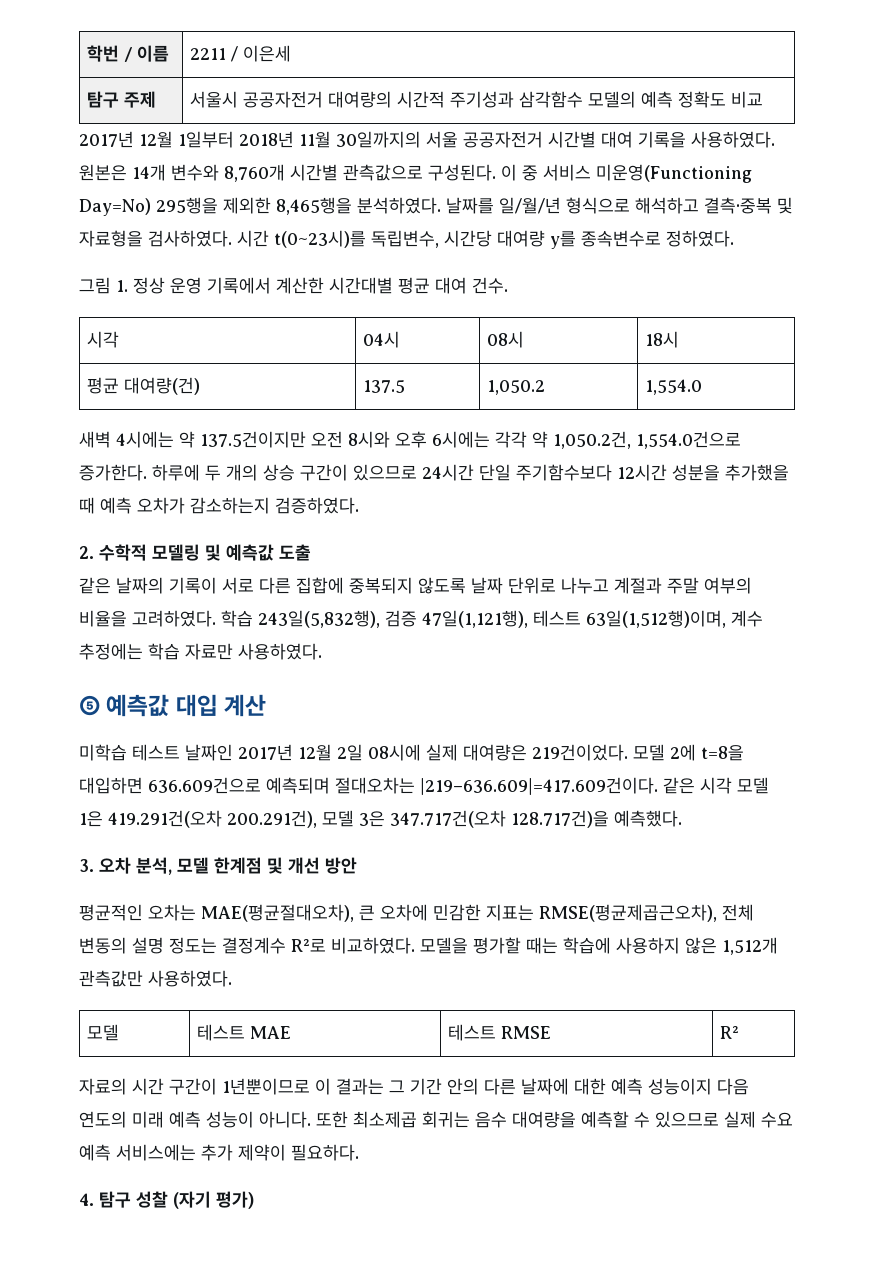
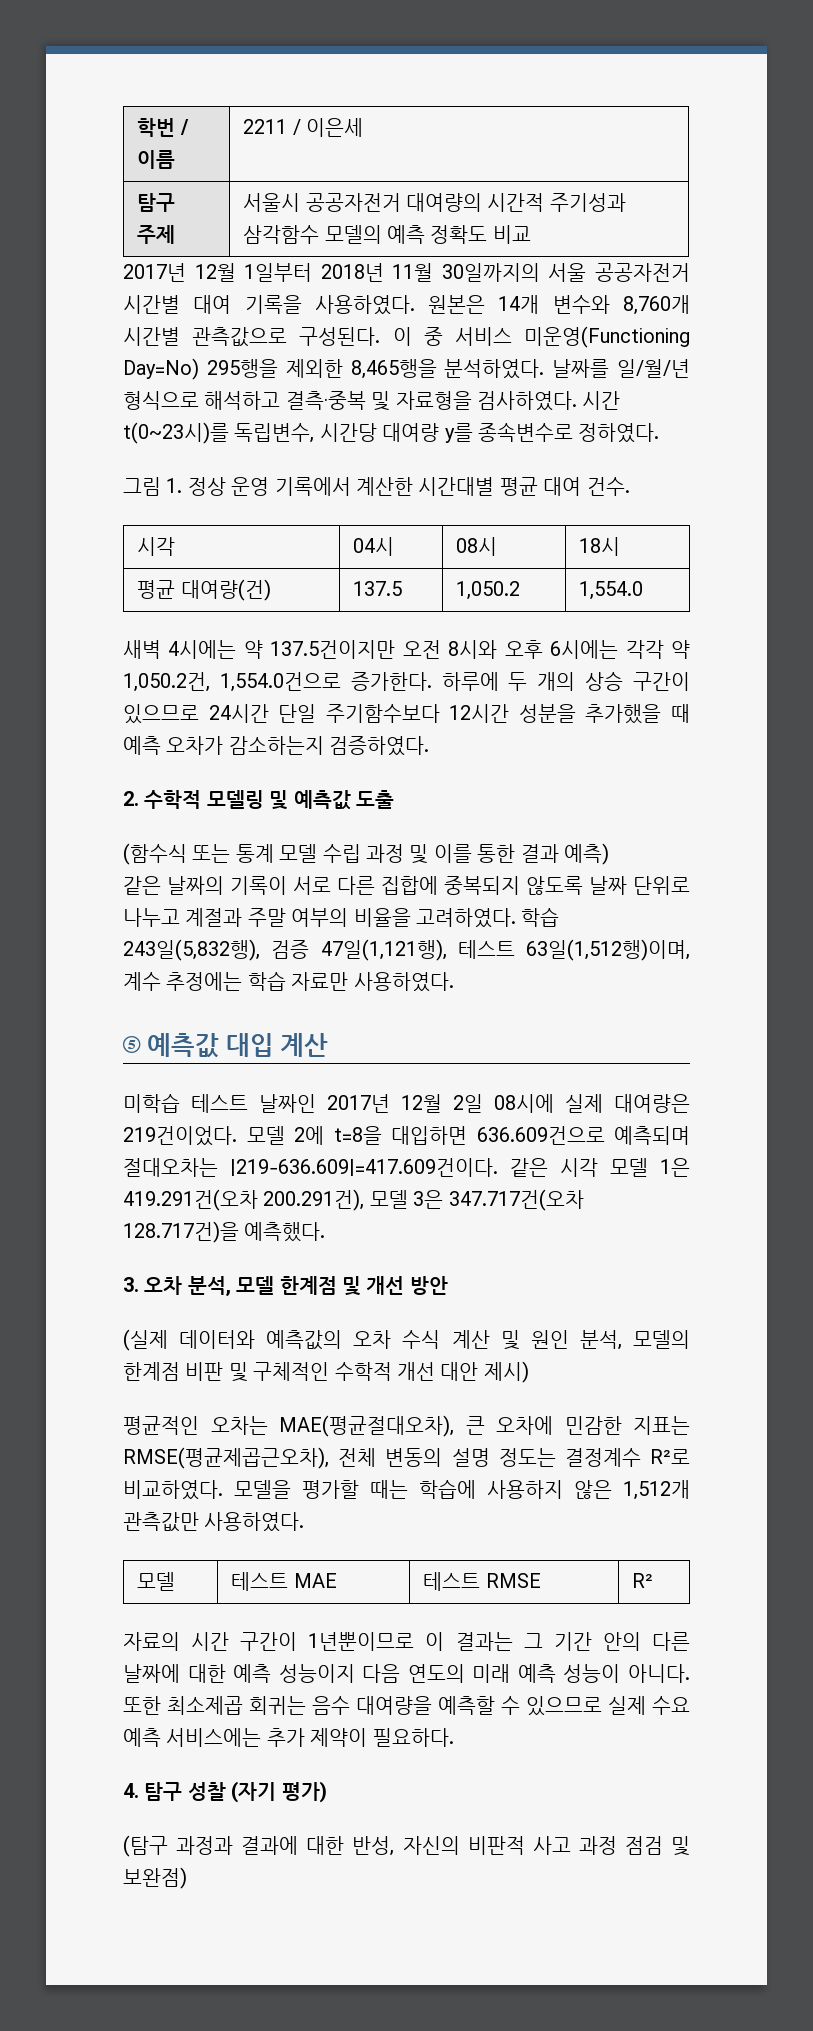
+ (함수식 또는 통계 모델 수립 과정 및 이를 통한 결과 예측)
+ (실제 데이터와 예측값의 오차 수식 계산 및 원인 분석, 모델의 한계점 비판 및 구체적인 수학적 개선 대안 제시)
+ (탐구 과정과 결과에 대한 반성, 자신의 비판적 사고 과정 점검 및 보완점)

